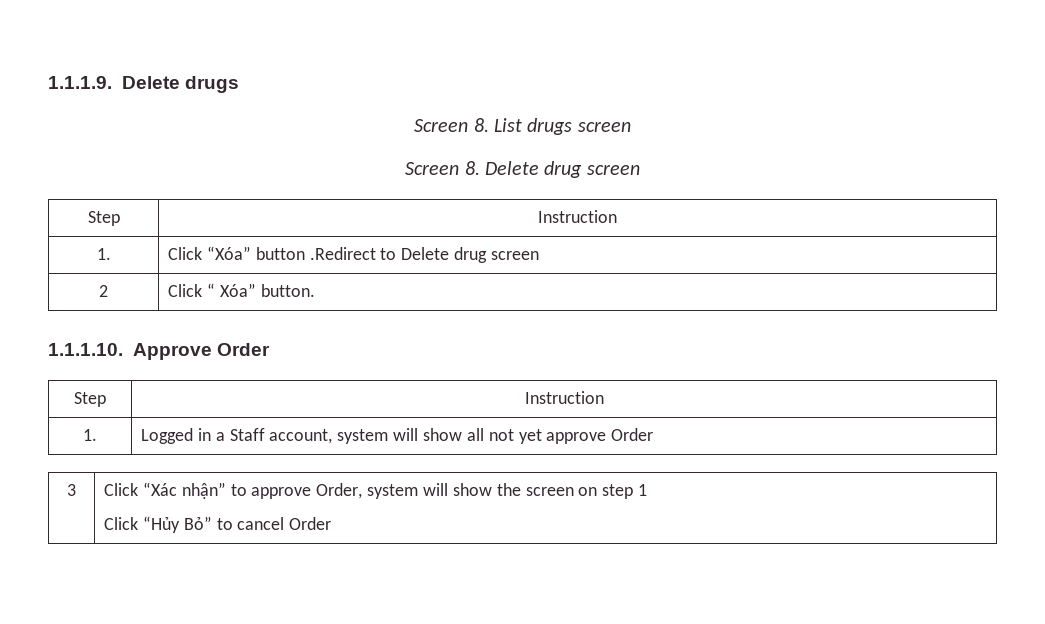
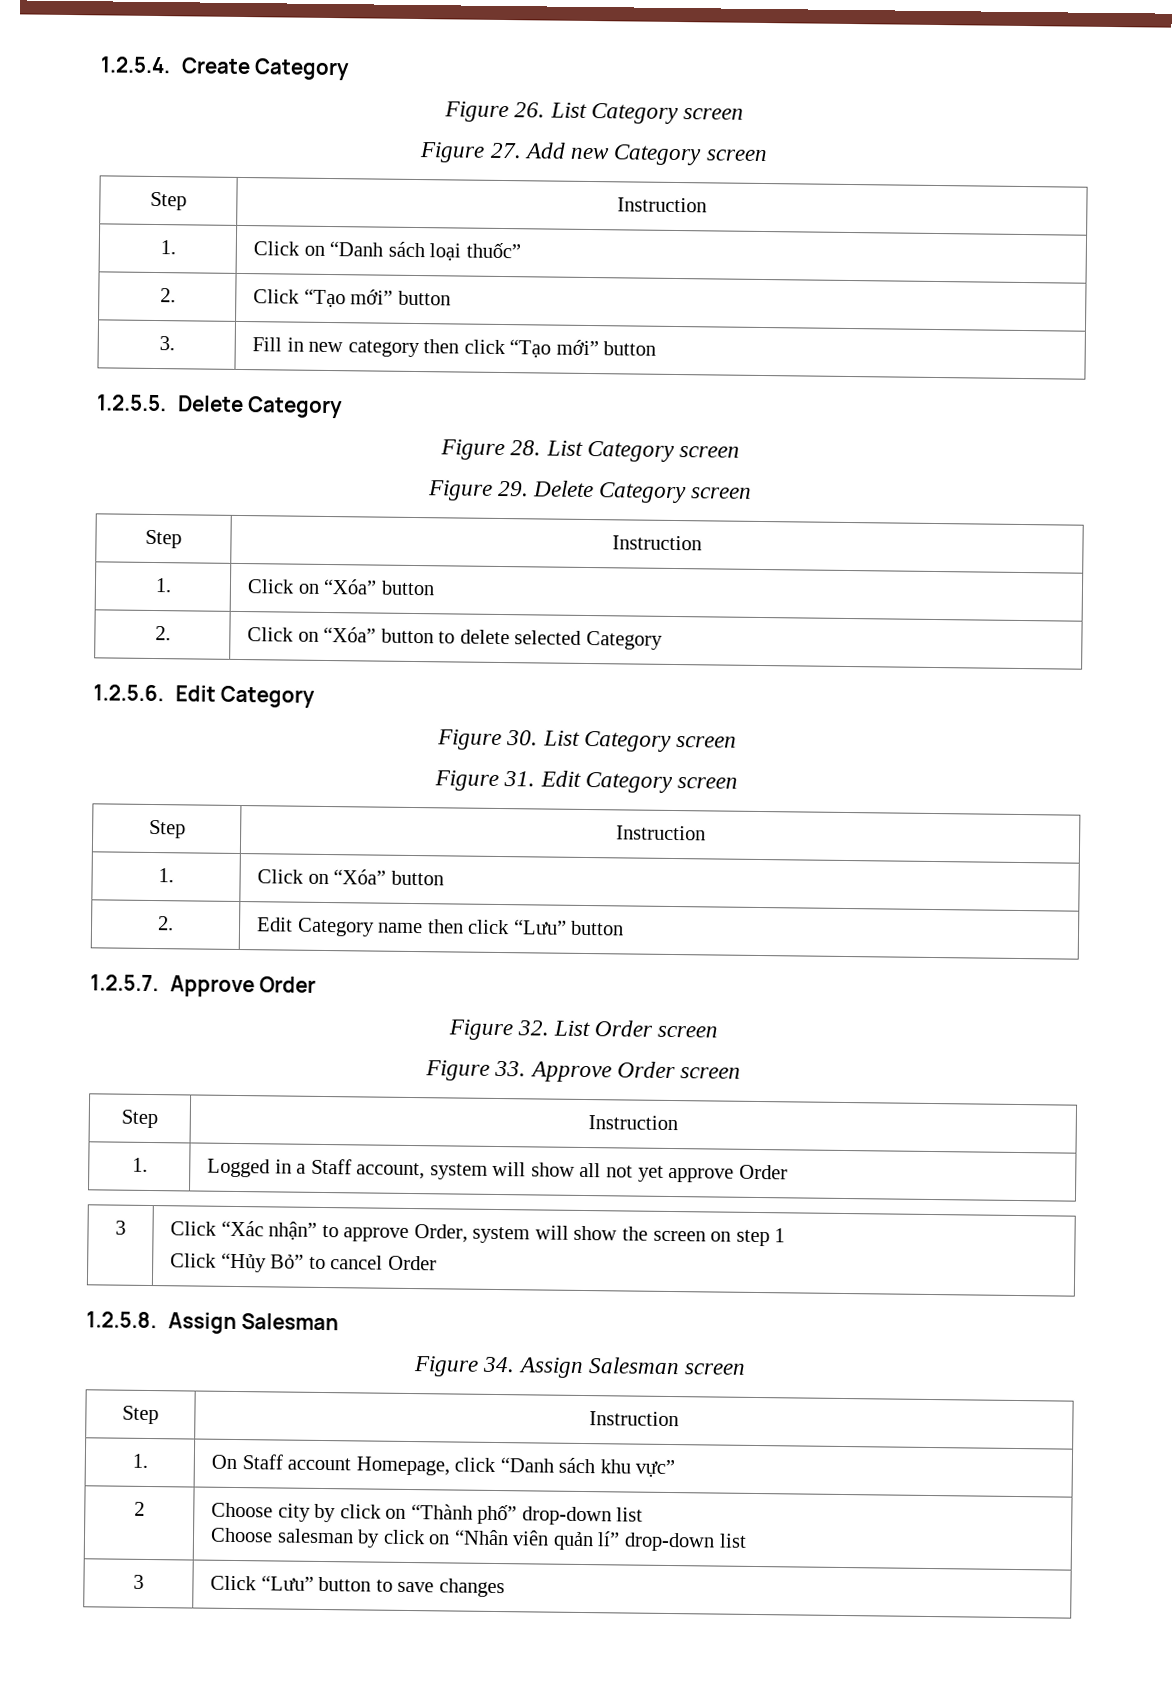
- 1.1.1.9. Delete drugs
- Screen 8. List drugs screen
- Screen 8. Delete drug screen
+ 1.2.5.4. Create Category
+ Figure 26. List Category screen
+ Figure 27. Add new Category screen
  Step | Instruction
- 1. | Click “Xóa” button .Redirect to Delete drug screen
- 2 | Click “ Xóa” button.
- 1.1.1.10. Approve Order
+ 1. | Click on “Danh sách loại thuốc”
+ 2. | Click “Tạo mới” button
+ 3. | Fill in new category then click “Tạo mới” button
+ 1.2.5.5. Delete Category
+ Figure 28. List Category screen
+ Figure 29. Delete Category screen
+ Step | Instruction
+ 1. | Click on “Xóa” button
+ 2. | Click on “Xóa” button to delete selected Category
+ 1.2.5.6. Edit Category
+ Figure 30. List Category screen
+ Figure 31. Edit Category screen
+ Step | Instruction
+ 1. | Click on “Xóa” button
+ 2. | Edit Category name then click “Lưu” button
+ 1.2.5.7. Approve Order
+ Figure 32. List Order screen
+ Figure 33. Approve Order screen
+ 1.2.5.8. Assign Salesman
+ Figure 34. Assign Salesman screen
+ Step | Instruction
+ 1. | On Staff account Homepage, click “Danh sách khu vực”
+ 2 | Choose city by click on “Thành phố” drop-down list
+ Choose salesman by click on “Nhân viên quản lí” drop-down list
+ 3 | Click “Lưu” button to save changes

